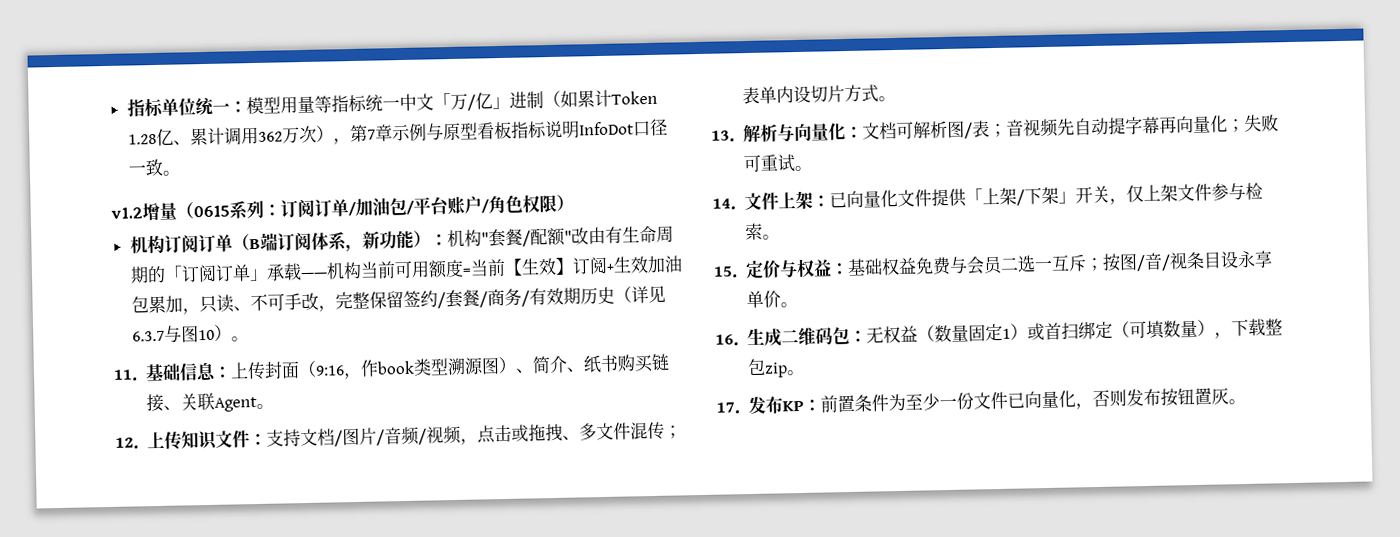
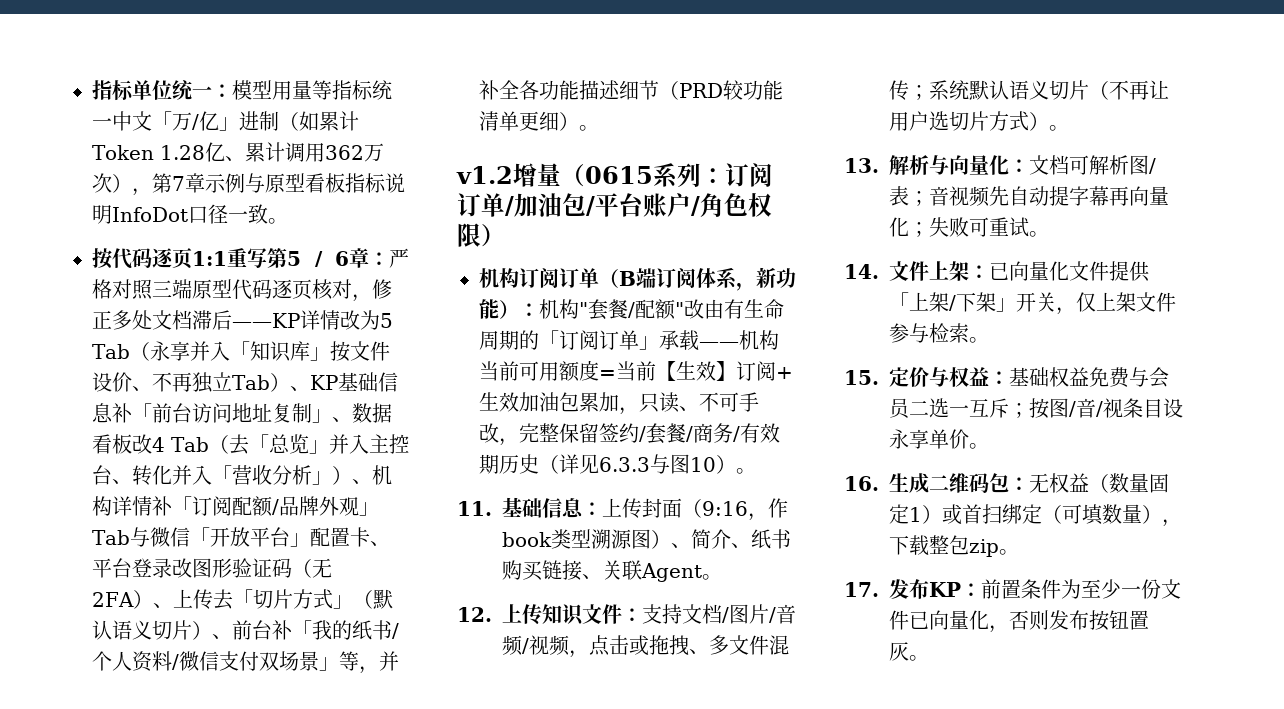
+ 按代码逐页1:1重写第5 / 6章：严格对照三端原型代码逐页核对，修正多处文档滞后——KP详情改为5 Tab（永享并入「知识库」按文件设价、不再独立Tab）、KP基础信息补「前台访问地址复制」、数据看板改4 Tab（去「总览」并入主控台、转化并入「营收分析」）、机构详情补「订阅配额/品牌外观」Tab与微信「开放平台」配置卡、平台登录改图形验证码（无2FA）、上传去「切片方式」（默认语义切片）、前台补「我的纸书/个人资料/微信支付双场景」等，并补全各功能描述细节（PRD较功能清单更细）。
- 机构订阅订单（B端订阅体系，新功能）：机构"套餐/配额"改由有生命周期的「订阅订单」承载——机构当前可用额度=当前【生效】订阅+生效加油包累加，只读、不可手改，完整保留签约/套餐/商务/有效期历史（详见6.3.7与图10）。
+ 机构订阅订单（B端订阅体系，新功能）：机构"套餐/配额"改由有生命周期的「订阅订单」承载——机构当前可用额度=当前【生效】订阅+生效加油包累加，只读、不可手改，完整保留签约/套餐/商务/有效期历史（详见6.3.3与图10）。
- 12.上传知识文件：支持文档/图片/音频/视频，点击或拖拽、多文件混传；表单内设切片方式。
+ 12.上传知识文件：支持文档/图片/音频/视频，点击或拖拽、多文件混传；系统默认语义切片（不再让用户选切片方式）。

